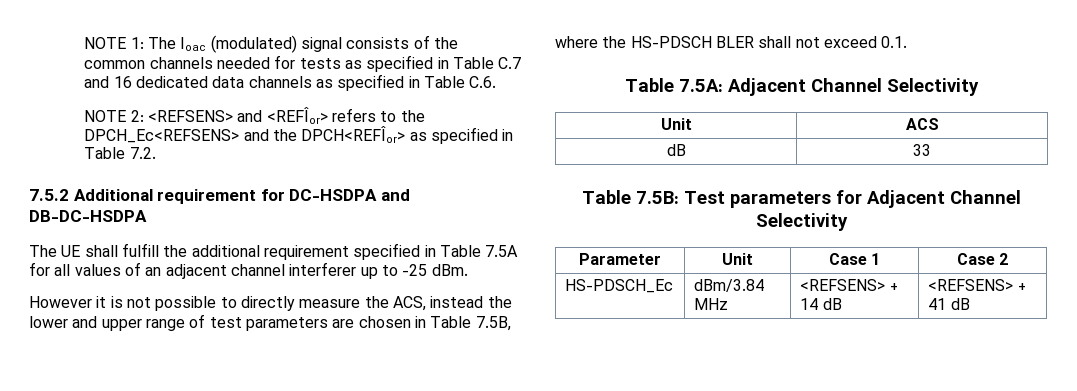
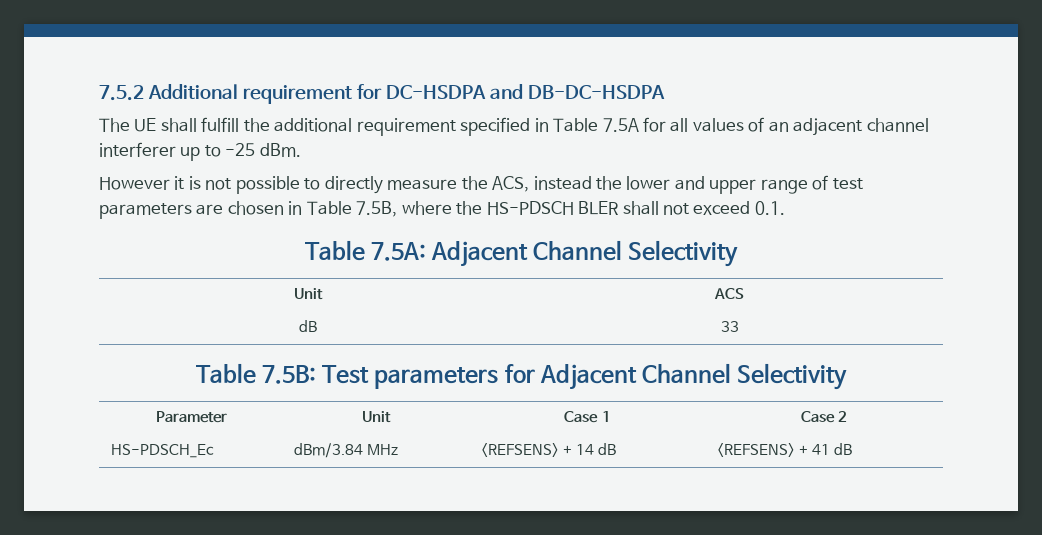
- NOTE 1: The Ioac (modulated) signal consists of the common channels needed for tests as specified in Table C.7 and 16 dedicated data channels as specified in Table C.6.
- NOTE 2: <REFSENS> and <REFÎor> refers to the DPCH_Ec<REFSENS> and the DPCH<REFÎor> as specified in Table 7.2.

